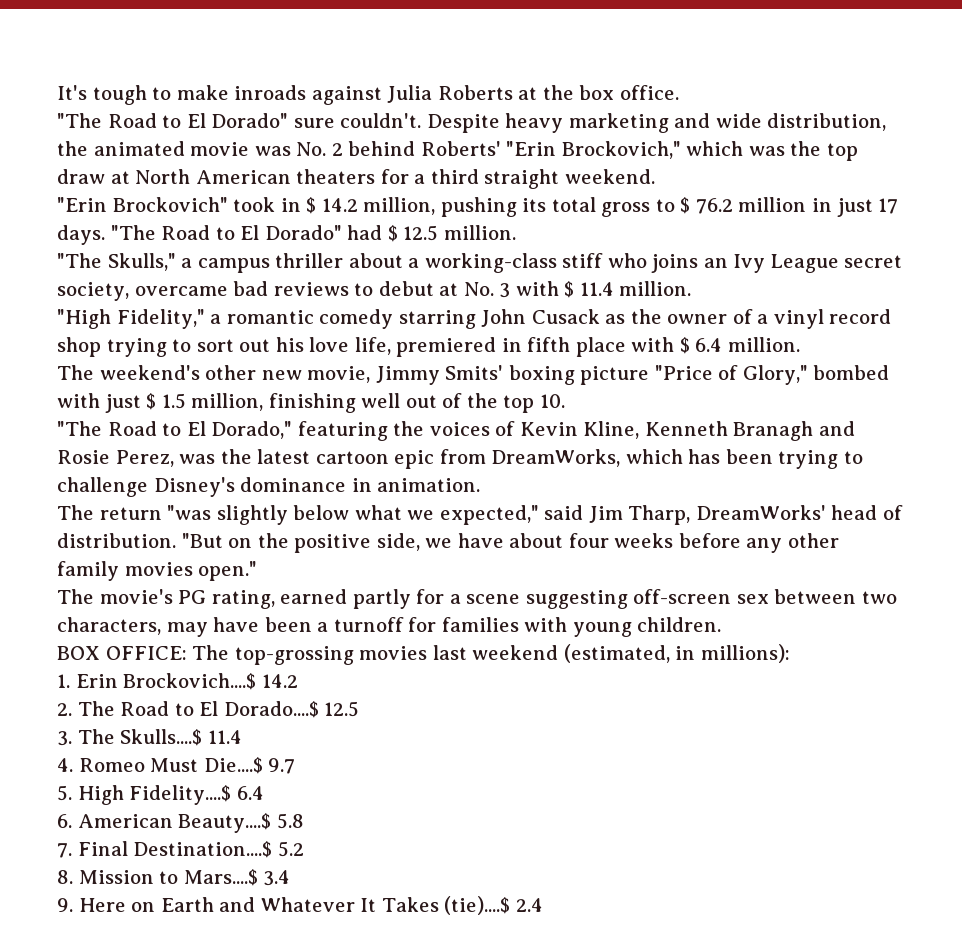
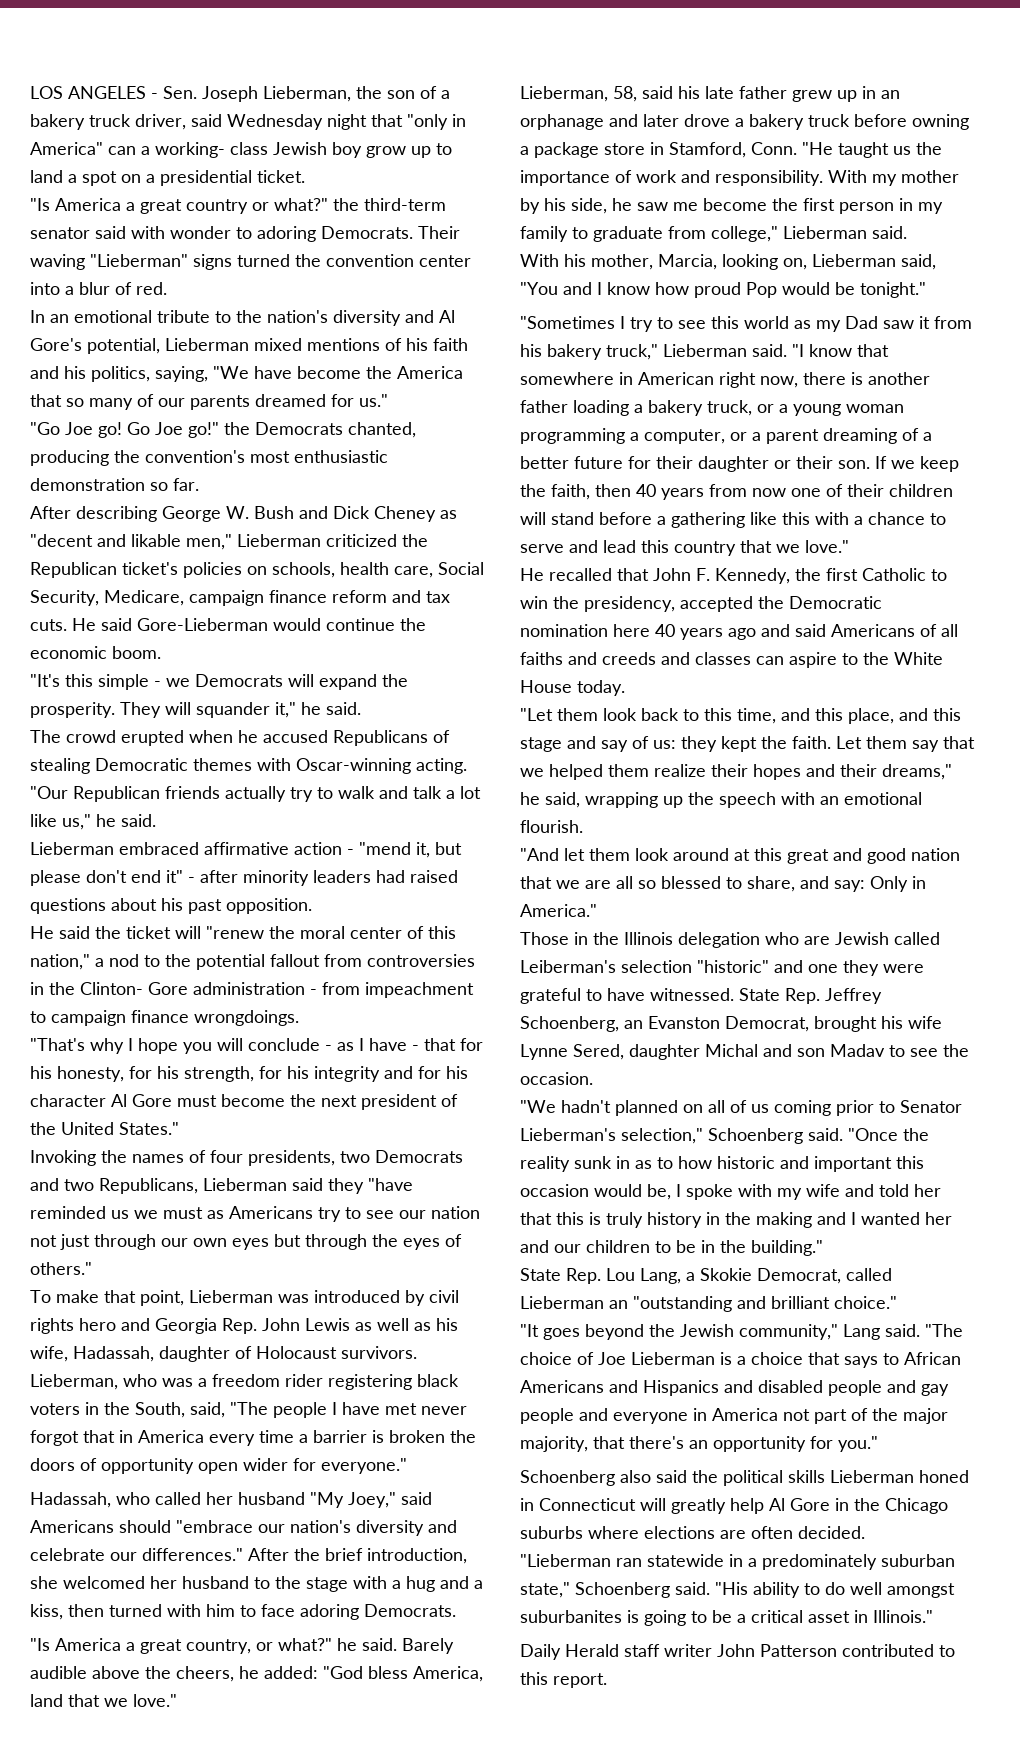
- It's tough to make inroads against Julia Roberts at the box office.
- "The Road to El Dorado" sure couldn't. Despite heavy marketing and wide distribution, the animated movie was No. 2 behind Roberts' "Erin Brockovich," which was the top draw at North American theaters for a third straight weekend.
- "Erin Brockovich" took in $ 14.2 million, pushing its total gross to $ 76.2 million in just 17 days. "The Road to El Dorado" had $ 12.5 million.
- "The Skulls," a campus thriller about a working-class stiff who joins an Ivy League secret society, overcame bad reviews to debut at No. 3 with $ 11.4 million.
- "High Fidelity," a romantic comedy starring John Cusack as the owner of a vinyl record shop trying to sort out his love life, premiered in fifth place with $ 6.4 million.
- The weekend's other new movie, Jimmy Smits' boxing picture "Price of Glory," bombed with just $ 1.5 million, finishing well out of the top 10.
- "The Road to El Dorado," featuring the voices of Kevin Kline, Kenneth Branagh and Rosie Perez, was the latest cartoon epic from DreamWorks, which has been trying to challenge Disney's dominance in animation.
- The return "was slightly below what we expected," said Jim Tharp, DreamWorks' head of distribution. "But on the positive side, we have about four weeks before any other family movies open."
- The movie's PG rating, earned partly for a scene suggesting off-screen sex between two characters, may have been a turnoff for families with young children.
- BOX OFFICE: The top-grossing movies last weekend (estimated, in millions):
- 1. Erin Brockovich....$ 14.2
- 2. The Road to El Dorado....$ 12.5
- 3. The Skulls....$ 11.4
- 4. Romeo Must Die....$ 9.7
- 5. High Fidelity....$ 6.4
- 6. American Beauty....$ 5.8
- 7. Final Destination....$ 5.2
- 8. Mission to Mars....$ 3.4
- 9. Here on Earth and Whatever It Takes (tie)....$ 2.4
+ LOS ANGELES - Sen. Joseph Lieberman, the son of a bakery truck driver, said Wednesday night that "only in America" can a working- class Jewish boy grow up to land a spot on a presidential ticket.
+ "Is America a great country or what?" the third-term senator said with wonder to adoring Democrats. Their waving "Lieberman" signs turned the convention center into a blur of red.
+ In an emotional tribute to the nation's diversity and Al Gore's potential, Lieberman mixed mentions of his faith and his politics, saying, "We have become the America that so many of our parents dreamed for us."
+ "Go Joe go! Go Joe go!" the Democrats chanted, producing the convention's most enthusiastic demonstration so far.
+ After describing George W. Bush and Dick Cheney as "decent and likable men," Lieberman criticized the Republican ticket's policies on schools, health care, Social Security, Medicare, campaign finance reform and tax cuts. He said Gore-Lieberman would continue the economic boom.
+ "It's this simple - we Democrats will expand the prosperity. They will squander it," he said.
+ The crowd erupted when he accused Republicans of stealing Democratic themes with Oscar-winning acting. "Our Republican friends actually try to walk and talk a lot like us," he said.
+ Lieberman embraced affirmative action - "mend it, but please don't end it" - after minority leaders had raised questions about his past opposition.
+ He said the ticket will "renew the moral center of this nation," a nod to the potential fallout from controversies in the Clinton- Gore administration - from impeachment to campaign finance wrongdoings.
+ "That's why I hope you will conclude - as I have - that for his honesty, for his strength, for his integrity and for his character Al Gore must become the next president of the United States."
+ Invoking the names of four presidents, two Democrats and two Republicans, Lieberman said they "have reminded us we must as Americans try to see our nation not just through our own eyes but through the eyes of others."
+ To make that point, Lieberman was introduced by civil rights hero and Georgia Rep. John Lewis as well as his wife, Hadassah, daughter of Holocaust survivors. Lieberman, who was a freedom rider registering black voters in the South, said, "The people I have met never forgot that in America every time a barrier is broken the doors of opportunity open wider for everyone."
+ Hadassah, who called her husband "My Joey," said Americans should "embrace our nation's diversity and celebrate our differences." After the brief introduction, she welcomed her husband to the stage with a hug and a kiss, then turned with him to face adoring Democrats.
+ "Is America a great country, or what?" he said. Barely audible above the cheers, he added: "God bless America, land that we love."
+ Lieberman, 58, said his late father grew up in an orphanage and later drove a bakery truck before owning a package store in Stamford, Conn. "He taught us the importance of work and responsibility. With my mother by his side, he saw me become the first person in my family to graduate from college," Lieberman said.
+ With his mother, Marcia, looking on, Lieberman said, "You and I know how proud Pop would be tonight."
+ "Sometimes I try to see this world as my Dad saw it from his bakery truck," Lieberman said. "I know that somewhere in American right now, there is another father loading a bakery truck, or a young woman programming a computer, or a parent dreaming of a better future for their daughter or their son. If we keep the faith, then 40 years from now one of their children will stand before a gathering like this with a chance to serve and lead this country that we love."
+ He recalled that John F. Kennedy, the first Catholic to win the presidency, accepted the Democratic nomination here 40 years ago and said Americans of all faiths and creeds and classes can aspire to the White House today.
+ "Let them look back to this time, and this place, and this stage and say of us: they kept the faith. Let them say that we helped them realize their hopes and their dreams," he said, wrapping up the speech with an emotional flourish.
+ "And let them look around at this great and good nation that we are all so blessed to share, and say: Only in America."
+ Those in the Illinois delegation who are Jewish called Leiberman's selection "historic" and one they were grateful to have witnessed. State Rep. Jeffrey Schoenberg, an Evanston Democrat, brought his wife Lynne Sered, daughter Michal and son Madav to see the occasion.
+ "We hadn't planned on all of us coming prior to Senator Lieberman's selection," Schoenberg said. "Once the reality sunk in as to how historic and important this occasion would be, I spoke with my wife and told her that this is truly history in the making and I wanted her and our children to be in the building."
+ State Rep. Lou Lang, a Skokie Democrat, called Lieberman an "outstanding and brilliant choice."
+ "It goes beyond the Jewish community," Lang said. "The choice of Joe Lieberman is a choice that says to African Americans and Hispanics and disabled people and gay people and everyone in America not part of the major majority, that there's an opportunity for you."
+ Schoenberg also said the political skills Lieberman honed in Connecticut will greatly help Al Gore in the Chicago suburbs where elections are often decided.
+ "Lieberman ran statewide in a predominately suburban state," Schoenberg said. "His ability to do well amongst suburbanites is going to be a critical asset in Illinois."
+ Daily Herald staff writer John Patterson contributed to this report.

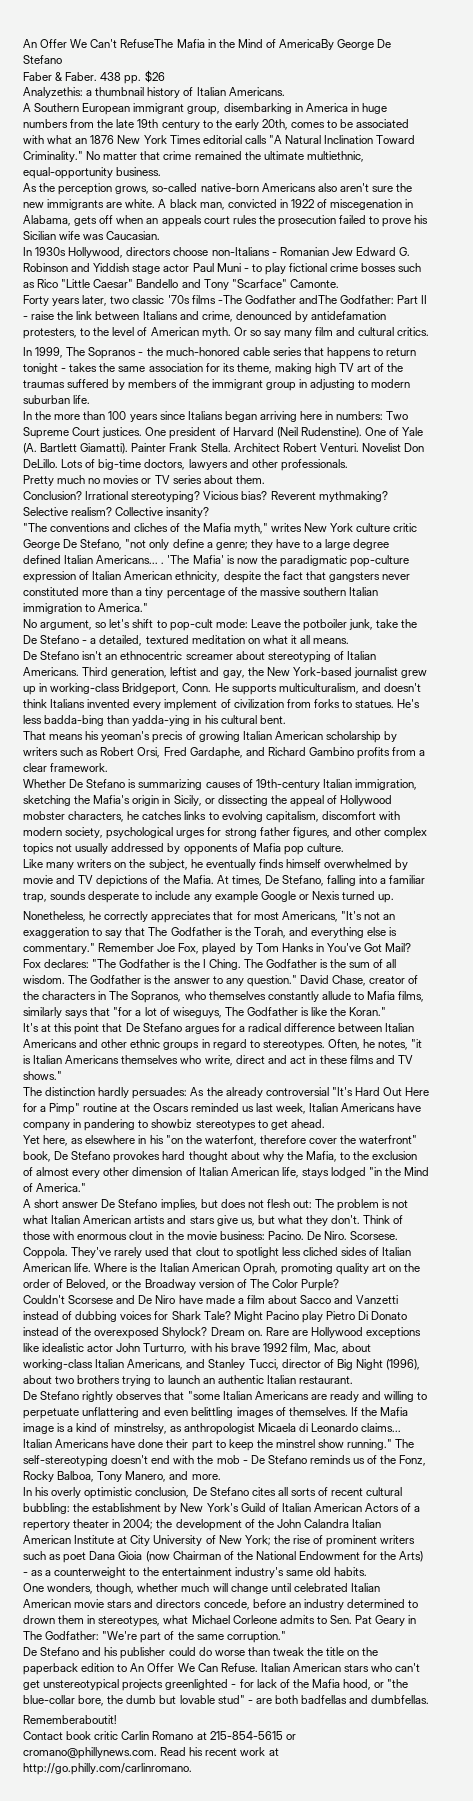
- LOS ANGELES - Sen. Joseph Lieberman, the son of a bakery truck driver, said Wednesday night that "only in America" can a working- class Jewish boy grow up to land a spot on a presidential ticket.
- "Is America a great country or what?" the third-term senator said with wonder to adoring Democrats. Their waving "Lieberman" signs turned the convention center into a blur of red.
- In an emotional tribute to the nation's diversity and Al Gore's potential, Lieberman mixed mentions of his faith and his politics, saying, "We have become the America that so many of our parents dreamed for us."
- "Go Joe go! Go Joe go!" the Democrats chanted, producing the convention's most enthusiastic demonstration so far.
- After describing George W. Bush and Dick Cheney as "decent and likable men," Lieberman criticized the Republican ticket's policies on schools, health care, Social Security, Medicare, campaign finance reform and tax cuts. He said Gore-Lieberman would continue the economic boom.
- "It's this simple - we Democrats will expand the prosperity. They will squander it," he said.
- The crowd erupted when he accused Republicans of stealing Democratic themes with Oscar-winning acting. "Our Republican friends actually try to walk and talk a lot like us," he said.
- Lieberman embraced affirmative action - "mend it, but please don't end it" - after minority leaders had raised questions about his past opposition.
- He said the ticket will "renew the moral center of this nation," a nod to the potential fallout from controversies in the Clinton- Gore administration - from impeachment to campaign finance wrongdoings.
- "That's why I hope you will conclude - as I have - that for his honesty, for his strength, for his integrity and for his character Al Gore must become the next president of the United States."
- Invoking the names of four presidents, two Democrats and two Republicans, Lieberman said they "have reminded us we must as Americans try to see our nation not just through our own eyes but through the eyes of others."
- To make that point, Lieberman was introduced by civil rights hero and Georgia Rep. John Lewis as well as his wife, Hadassah, daughter of Holocaust survivors. Lieberman, who was a freedom rider registering black voters in the South, said, "The people I have met never forgot that in America every time a barrier is broken the doors of opportunity open wider for everyone."
- Hadassah, who called her husband "My Joey," said Americans should "embrace our nation's diversity and celebrate our differences." After the brief introduction, she welcomed her husband to the stage with a hug and a kiss, then turned with him to face adoring Democrats.
- "Is America a great country, or what?" he said. Barely audible above the cheers, he added: "God bless America, land that we love."
- Lieberman, 58, said his late father grew up in an orphanage and later drove a bakery truck before owning a package store in Stamford, Conn. "He taught us the importance of work and responsibility. With my mother by his side, he saw me become the first person in my family to graduate from college," Lieberman said.
- With his mother, Marcia, looking on, Lieberman said, "You and I know how proud Pop would be tonight."
- "Sometimes I try to see this world as my Dad saw it from his bakery truck," Lieberman said. "I know that somewhere in American right now, there is another father loading a bakery truck, or a young woman programming a computer, or a parent dreaming of a better future for their daughter or their son. If we keep the faith, then 40 years from now one of their children will stand before a gathering like this with a chance to serve and lead this country that we love."
- He recalled that John F. Kennedy, the first Catholic to win the presidency, accepted the Democratic nomination here 40 years ago and said Americans of all faiths and creeds and classes can aspire to the White House today.
- "Let them look back to this time, and this place, and this stage and say of us: they kept the faith. Let them say that we helped them realize their hopes and their dreams," he said, wrapping up the speech with an emotional flourish.
- "And let them look around at this great and good nation that we are all so blessed to share, and say: Only in America."
- Those in the Illinois delegation who are Jewish called Leiberman's selection "historic" and one they were grateful to have witnessed. State Rep. Jeffrey Schoenberg, an Evanston Democrat, brought his wife Lynne Sered, daughter Michal and son Madav to see the occasion.
- "We hadn't planned on all of us coming prior to Senator Lieberman's selection," Schoenberg said. "Once the reality sunk in as to how historic and important this occasion would be, I spoke with my wife and told her that this is truly history in the making and I wanted her and our children to be in the building."
- State Rep. Lou Lang, a Skokie Democrat, called Lieberman an "outstanding and brilliant choice."
- "It goes beyond the Jewish community," Lang said. "The choice of Joe Lieberman is a choice that says to African Americans and Hispanics and disabled people and gay people and everyone in America not part of the major majority, that there's an opportunity for you."
- Schoenberg also said the political skills Lieberman honed in Connecticut will greatly help Al Gore in the Chicago suburbs where elections are often decided.
- "Lieberman ran statewide in a predominately suburban state," Schoenberg said. "His ability to do well amongst suburbanites is going to be a critical asset in Illinois."
- Daily Herald staff writer John Patterson contributed to this report.
+ An Offer We Can't RefuseThe Mafia in the Mind of AmericaBy George De Stefano
+ Faber & Faber. 438 pp. $26
+ Analyzethis: a thumbnail history of Italian Americans.
+ A Southern European immigrant group, disembarking in America in huge numbers from the late 19th century to the early 20th, comes to be associated with what an 1876 New York Times editorial calls "A Natural Inclination Toward Criminality." No matter that crime remained the ultimate multiethnic, equal-opportunity business.
+ As the perception grows, so-called native-born Americans also aren't sure the new immigrants are white. A black man, convicted in 1922 of miscegenation in Alabama, gets off when an appeals court rules the prosecution failed to prove his Sicilian wife was Caucasian.
+ In 1930s Hollywood, directors choose non-Italians - Romanian Jew Edward G. Robinson and Yiddish stage actor Paul Muni - to play fictional crime bosses such as Rico "Little Caesar" Bandello and Tony "Scarface" Camonte.
+ Forty years later, two classic '70s films -The Godfather andThe Godfather: Part II - raise the link between Italians and crime, denounced by antidefamation protesters, to the level of American myth. Or so say many film and cultural critics.
+ In 1999, The Sopranos - the much-honored cable series that happens to return tonight - takes the same association for its theme, making high TV art of the traumas suffered by members of the immigrant group in adjusting to modern suburban life.
+ In the more than 100 years since Italians began arriving here in numbers: Two Supreme Court justices. One president of Harvard (Neil Rudenstine). One of Yale (A. Bartlett Giamatti). Painter Frank Stella. Architect Robert Venturi. Novelist Don DeLillo. Lots of big-time doctors, lawyers and other professionals.
+ Pretty much no movies or TV series about them.
+ Conclusion? Irrational stereotyping? Vicious bias? Reverent mythmaking? Selective realism? Collective insanity?
+ "The conventions and cliches of the Mafia myth," writes New York culture critic George De Stefano, "not only define a genre; they have to a large degree defined Italian Americans... . 'The Mafia' is now the paradigmatic pop-culture expression of Italian American ethnicity, despite the fact that gangsters never constituted more than a tiny percentage of the massive southern Italian immigration to America."
+ No argument, so let's shift to pop-cult mode: Leave the potboiler junk, take the De Stefano - a detailed, textured meditation on what it all means.
+ De Stefano isn't an ethnocentric screamer about stereotyping of Italian Americans. Third generation, leftist and gay, the New York-based journalist grew up in working-class Bridgeport, Conn. He supports multiculturalism, and doesn't think Italians invented every implement of civilization from forks to statues. He's less badda-bing than yadda-ying in his cultural bent.
+ That means his yeoman's precis of growing Italian American scholarship by writers such as Robert Orsi, Fred Gardaphe, and Richard Gambino profits from a clear framework.
+ Whether De Stefano is summarizing causes of 19th-century Italian immigration, sketching the Mafia's origin in Sicily, or dissecting the appeal of Hollywood mobster characters, he catches links to evolving capitalism, discomfort with modern society, psychological urges for strong father figures, and other complex topics not usually addressed by opponents of Mafia pop culture.
+ Like many writers on the subject, he eventually finds himself overwhelmed by movie and TV depictions of the Mafia. At times, De Stefano, falling into a familiar trap, sounds desperate to include any example Google or Nexis turned up.
+ Nonetheless, he correctly appreciates that for most Americans, "It's not an exaggeration to say that The Godfather is the Torah, and everything else is commentary." Remember Joe Fox, played by Tom Hanks in You've Got Mail? Fox declares: "The Godfather is the I Ching. The Godfather is the sum of all wisdom. The Godfather is the answer to any question." David Chase, creator of the characters in The Sopranos, who themselves constantly allude to Mafia films, similarly says that "for a lot of wiseguys, The Godfather is like the Koran."
+ It's at this point that De Stefano argues for a radical difference between Italian Americans and other ethnic groups in regard to stereotypes. Often, he notes, "it is Italian Americans themselves who write, direct and act in these films and TV shows."
+ The distinction hardly persuades: As the already controversial "It's Hard Out Here for a Pimp" routine at the Oscars reminded us last week, Italian Americans have company in pandering to showbiz stereotypes to get ahead.
+ Yet here, as elsewhere in his "on the waterfont, therefore cover the waterfront" book, De Stefano provokes hard thought about why the Mafia, to the exclusion of almost every other dimension of Italian American life, stays lodged "in the Mind of America."
+ A short answer De Stefano implies, but does not flesh out: The problem is not what Italian American artists and stars give us, but what they don't. Think of those with enormous clout in the movie business: Pacino. De Niro. Scorsese. Coppola. They've rarely used that clout to spotlight less cliched sides of Italian American life. Where is the Italian American Oprah, promoting quality art on the order of Beloved, or the Broadway version of The Color Purple?
+ Couldn't Scorsese and De Niro have made a film about Sacco and Vanzetti instead of dubbing voices for Shark Tale? Might Pacino play Pietro Di Donato instead of the overexposed Shylock? Dream on. Rare are Hollywood exceptions like idealistic actor John Turturro, with his brave 1992 film, Mac, about working-class Italian Americans, and Stanley Tucci, director of Big Night (1996), about two brothers trying to launch an authentic Italian restaurant.
+ De Stefano rightly observes that "some Italian Americans are ready and willing to perpetuate unflattering and even belittling images of themselves. If the Mafia image is a kind of minstrelsy, as anthropologist Micaela di Leonardo claims... Italian Americans have done their part to keep the minstrel show running." The self-stereotyping doesn't end with the mob - De Stefano reminds us of the Fonz, Rocky Balboa, Tony Manero, and more.
+ In his overly optimistic conclusion, De Stefano cites all sorts of recent cultural bubbling: the establishment by New York's Guild of Italian American Actors of a repertory theater in 2004; the development of the John Calandra Italian American Institute at City University of New York; the rise of prominent writers such as poet Dana Gioia (now Chairman of the National Endowment for the Arts) - as a counterweight to the entertainment industry's same old habits.
+ One wonders, though, whether much will change until celebrated Italian American movie stars and directors concede, before an industry determined to drown them in stereotypes, what Michael Corleone admits to Sen. Pat Geary in The Godfather: "We're part of the same corruption."
+ De Stefano and his publisher could do worse than tweak the title on the paperback edition to An Offer We Can Refuse. Italian American stars who can't get unstereotypical projects greenlighted - for lack of the Mafia hood, or "the blue-collar bore, the dumb but lovable stud" - are both badfellas and dumbfellas.
+ Rememberaboutit!
+ Contact book critic Carlin Romano at 215-854-5615 or cromano@phillynews.com. Read his recent work at http://go.philly.com/carlinromano.

